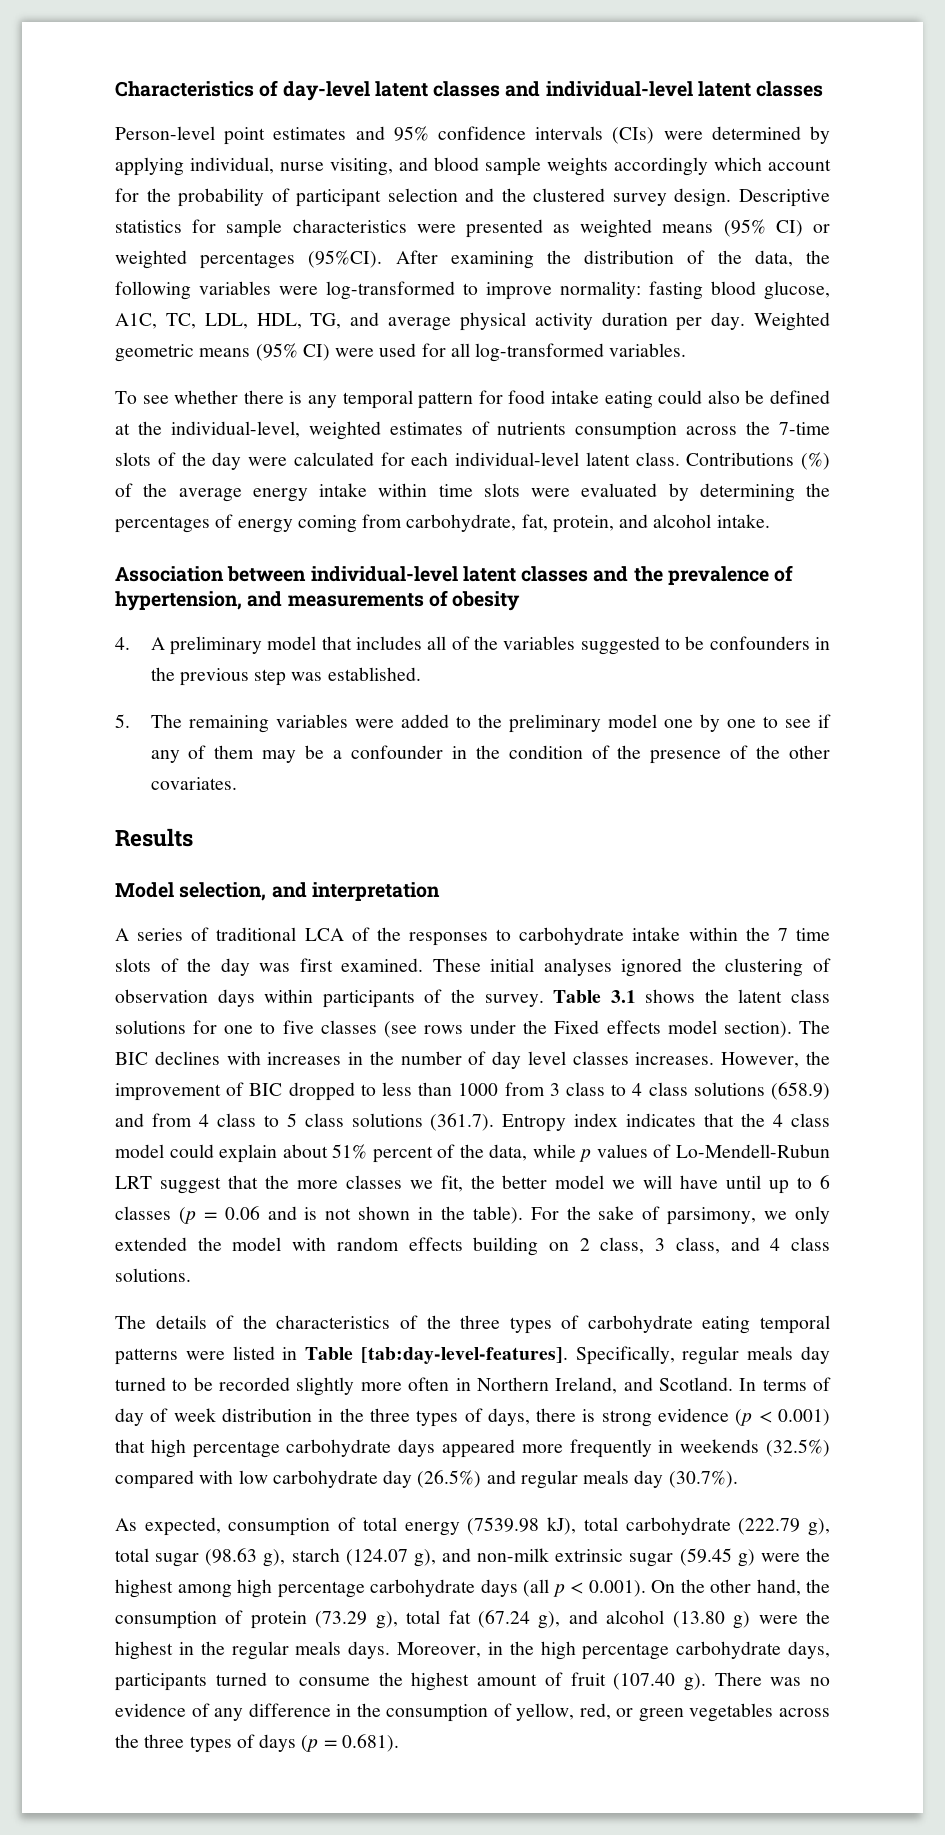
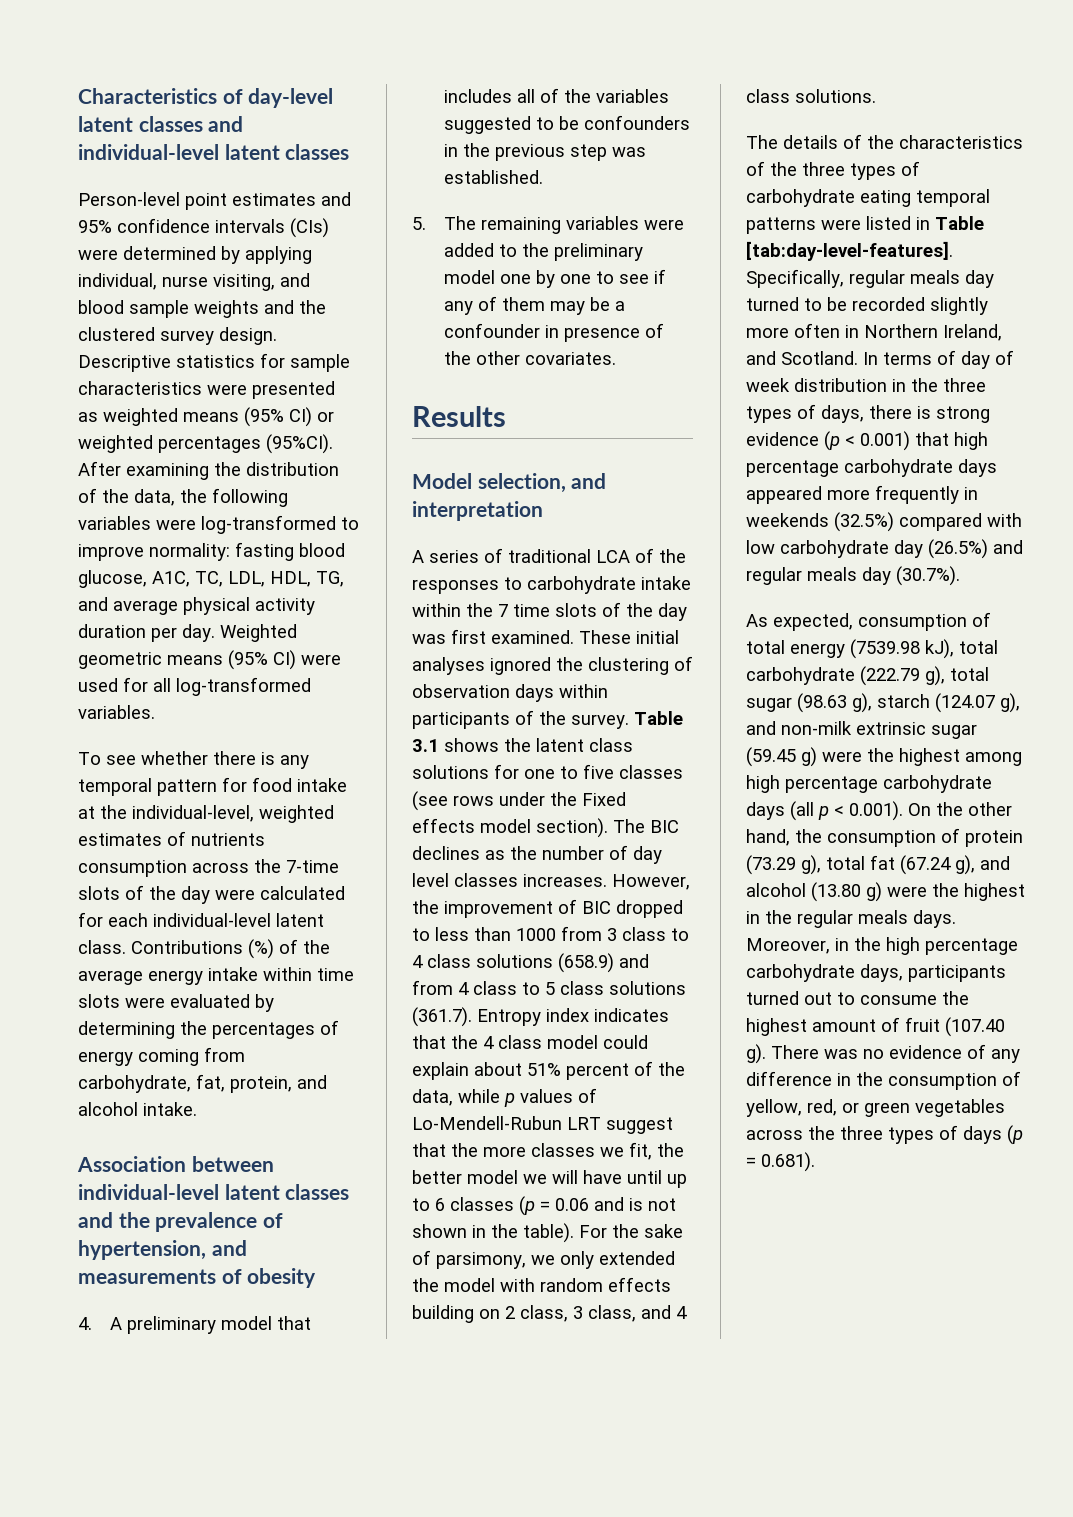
- Person-level point estimates and 95% confidence intervals (CIs) were determined by applying individual, nurse visiting, and blood sample weights accordingly which account for the probability of participant selection and the clustered survey design.
+ Person-level point estimates and 95% confidence intervals (CIs) were determined by applying individual, nurse visiting, and blood sample weights and the clustered survey design.
- To see whether there is any temporal pattern for food intake eating could also be defined at the individual-level, weighted estimates of nutrients consumption across the 7-time slots of the day were calculated for each individual-level latent class.
+ To see whether there is any temporal pattern for food intake at the individual-level, weighted estimates of nutrients consumption across the 7-time slots of the day were calculated for each individual-level latent class.
- 5. The remaining variables were added to the preliminary model one by one to see if any of them may be a confounder in the condition of the presence of the other covariates.
+ 5. The remaining variables were added to the preliminary model one by one to see if any of them may be a confounder in presence of the other covariates.
- The BIC declines with increases in the number of day level classes increases.
+ The BIC declines as the number of day level classes increases.
- Moreover, in the high percentage carbohydrate days, participants turned to consume the highest amount of fruit (107.40 g).
+ Moreover, in the high percentage carbohydrate days, participants turned out to consume the highest amount of fruit (107.40 g).

